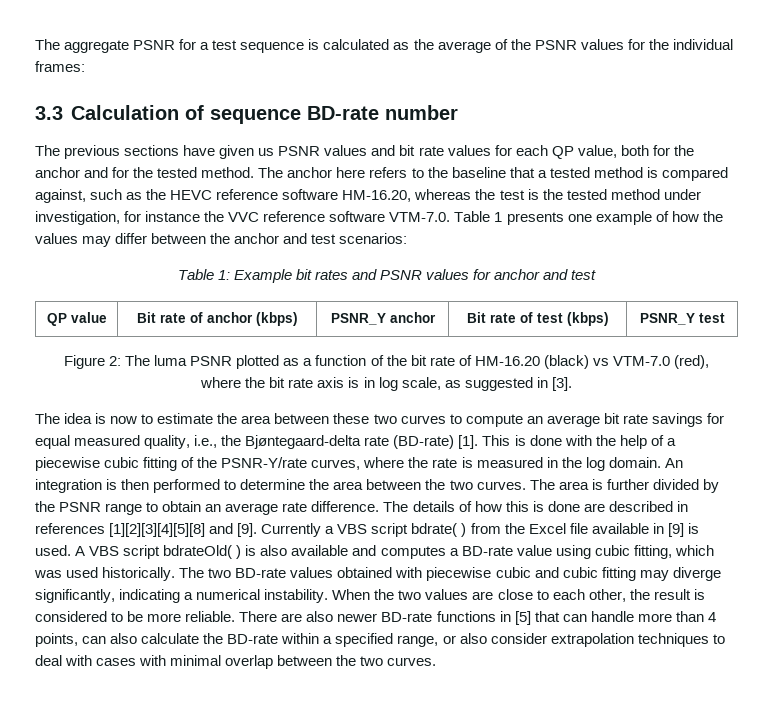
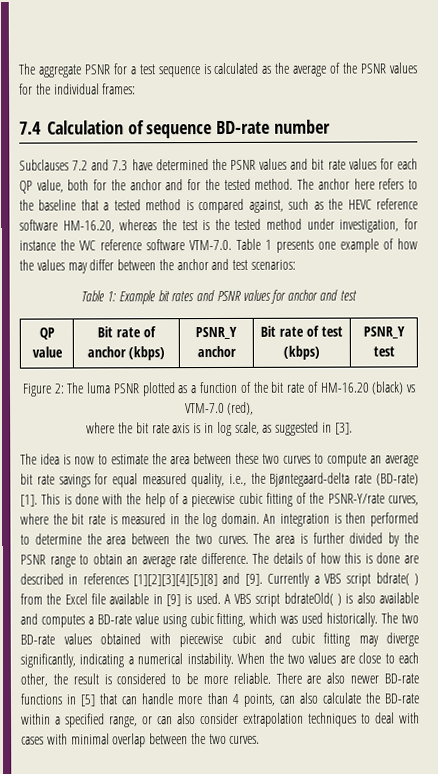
- 3.3 Calculation of sequence BD-rate number
+ 7.4 Calculation of sequence BD-rate number
- The previous sections have given us PSNR values and bit rate values for each QP value, both for the anchor and for the tested method.
+ Subclauses 7.2 and 7.3 have determined the PSNR values and bit rate values for each QP value, both for the anchor and for the tested method.
- This is done with the help of a piecewise cubic fitting of the PSNR-Y/rate curves, where the rate is measured in the log domain.
+ This is done with the help of a piecewise cubic fitting of the PSNR-Y/rate curves, where the bit rate is measured in the log domain.
- There are also newer BD-rate functions in [5] that can handle more than 4 points, can also calculate the BD-rate within a specified range, or also consider extrapolation techniques to deal with cases with minimal overlap between the two curves.
+ There are also newer BD-rate functions in [5] that can handle more than 4 points, can also calculate the BD-rate within a specified range, or can also consider extrapolation techniques to deal with cases with minimal overlap between the two curves.

